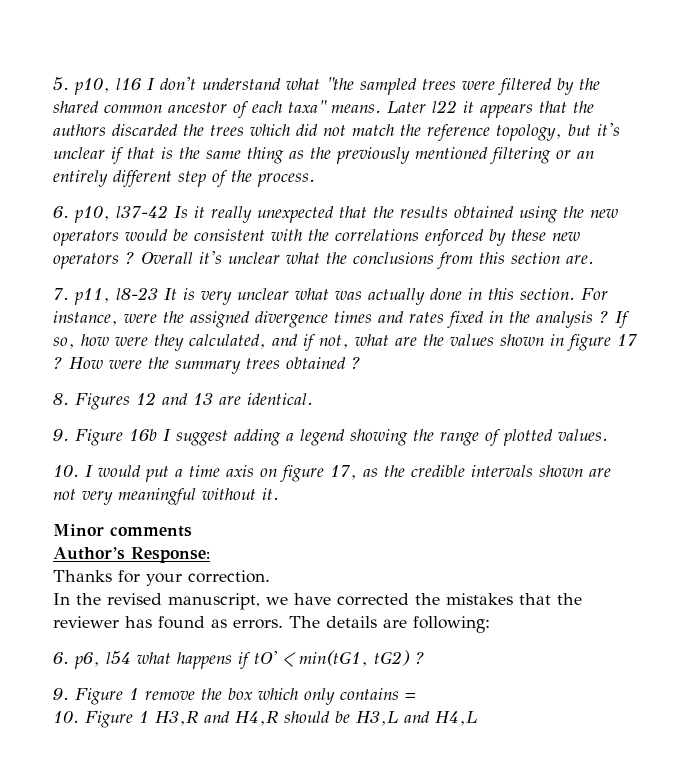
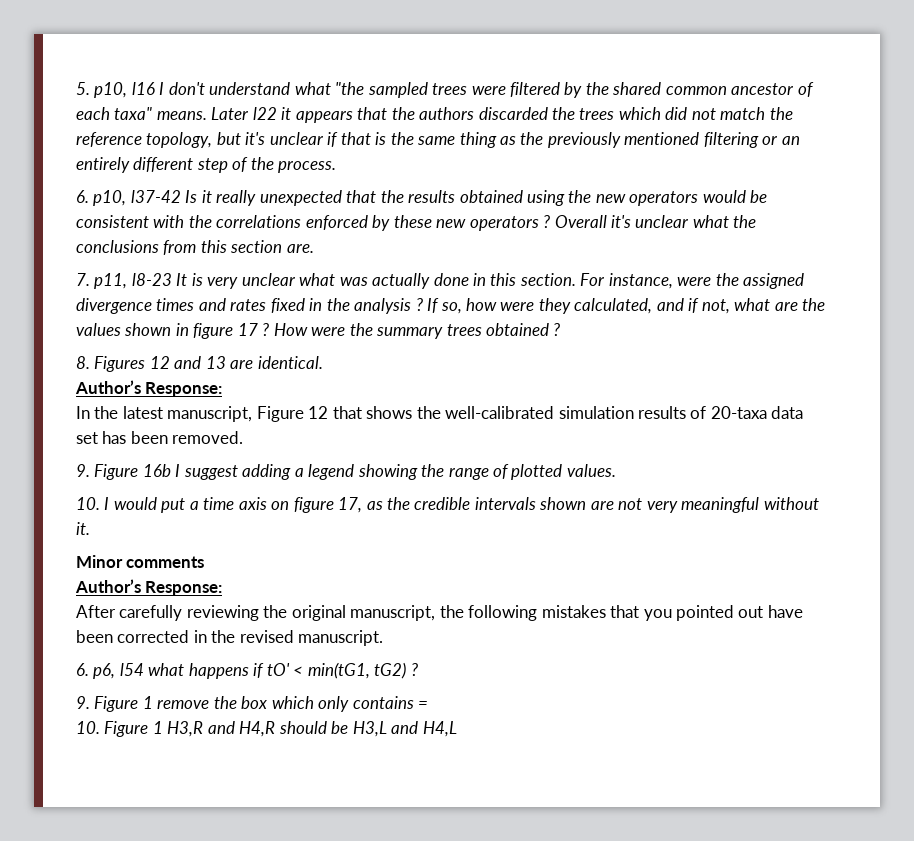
  8. Figures 12 and 13 are identical.
+ Author’s Response:
+ In the latest manuscript, Figure 12 that shows the well-calibrated simulation results of 20-taxa data set has been removed.
- Thanks for your correction.
- In the revised manuscript, we have corrected the mistakes that the reviewer has found as errors. The details are following:
+ After carefully reviewing the original manuscript, the following mistakes that you pointed out have been corrected in the revised manuscript.

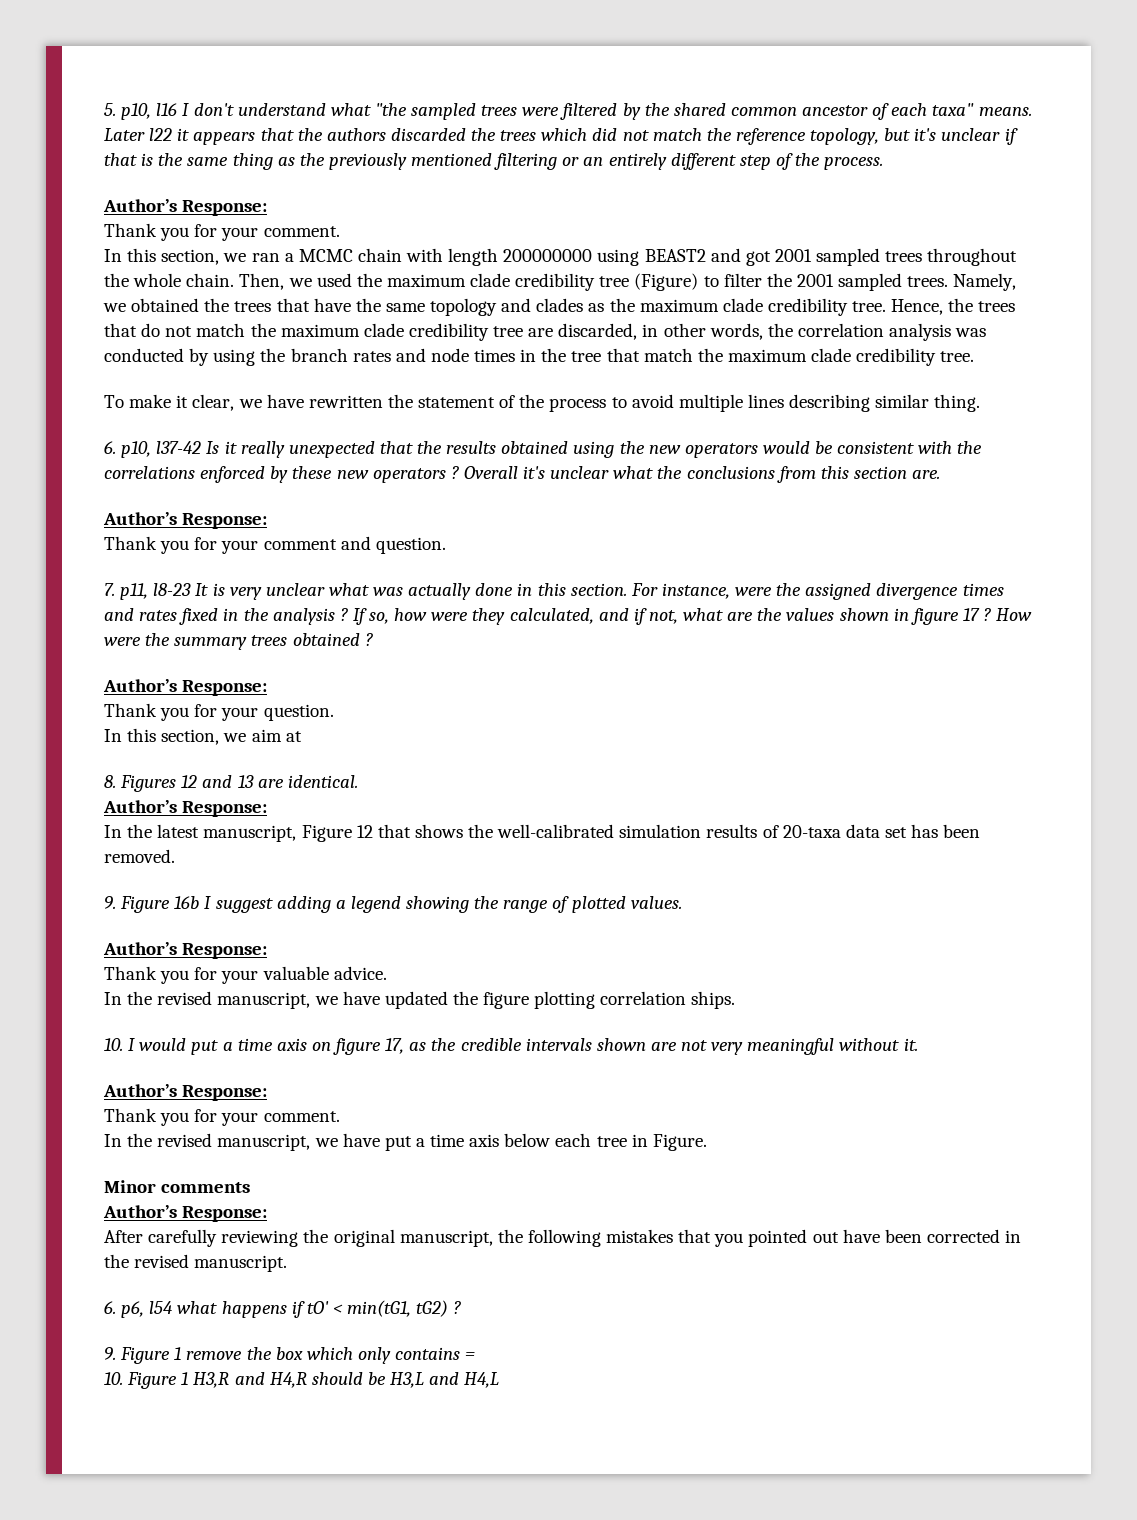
  Later l22 it appears that the authors discarded the trees which did not match the reference topology, but it's unclear if that is the same thing as the previously mentioned filtering or an entirely different step of the process.
+ Author’s Response:
+ Thank you for your comment.
+ In this section, we ran a MCMC chain with length 200000000 using BEAST2 and got 2001 sampled trees throughout the whole chain. Then, we used the maximum clade credibility tree (Figure) to filter the 2001 sampled trees. Namely, we obtained the trees that have the same topology and clades as the maximum clade credibility tree. Hence, the trees that do not match the maximum clade credibility tree are discarded, in other words, the correlation analysis was conducted by using the branch rates and node times in the tree that match the maximum clade credibility tree.
+ To make it clear, we have rewritten the statement of the process to avoid multiple lines describing similar thing.
  Overall it's unclear what the conclusions from this section are.
+ Author’s Response:
+ Thank you for your comment and question.
  How were the summary trees obtained ?
+ Author’s Response:
+ Thank you for your question.
+ In this section, we aim at
  9. Figure 16b I suggest adding a legend showing the range of plotted values.
+ Author’s Response:
+ Thank you for your valuable advice.
+ In the revised manuscript, we have updated the figure plotting correlation ships.
  10. I would put a time axis on figure 17, as the credible intervals shown are not very meaningful without it.
+ Author’s Response:
+ Thank you for your comment.
+ In the revised manuscript, we have put a time axis below each tree in Figure.

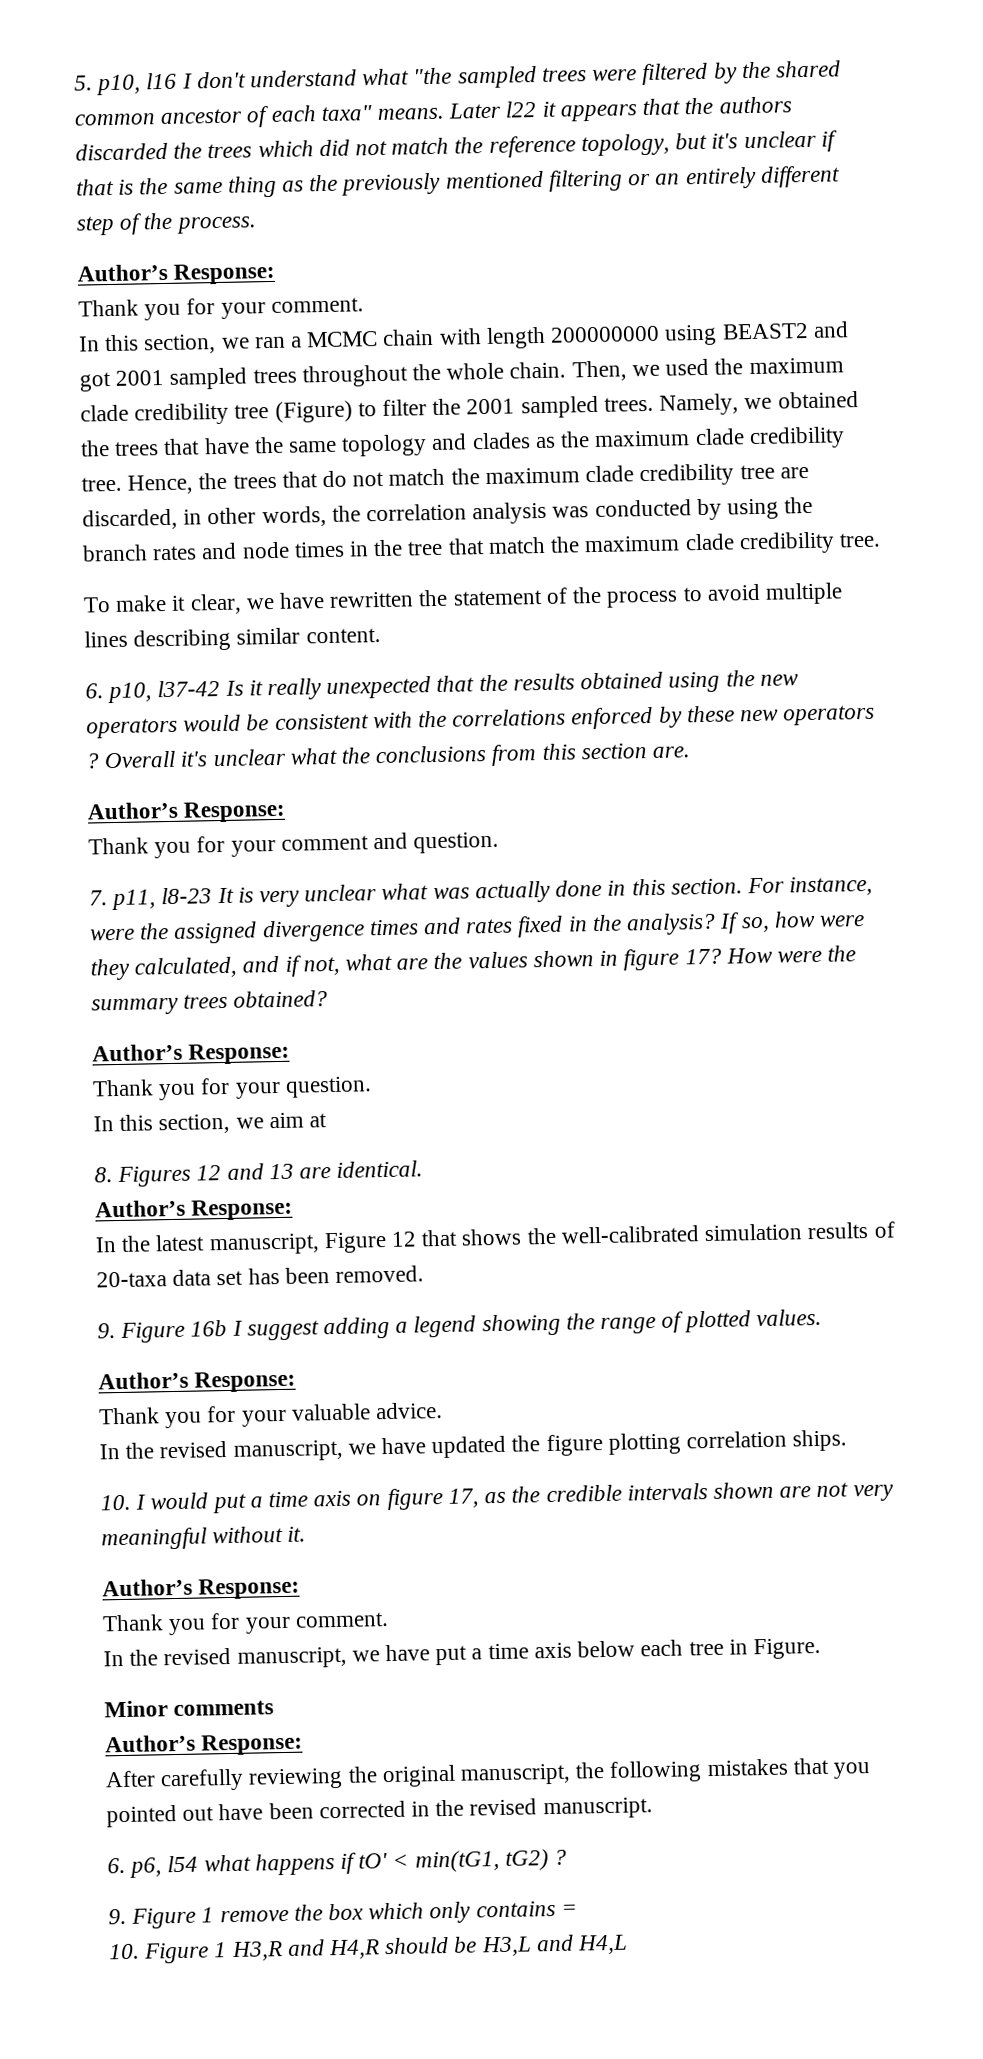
- To make it clear, we have rewritten the statement of the process to avoid multiple lines describing similar thing.
+ To make it clear, we have rewritten the statement of the process to avoid multiple lines describing similar content.
- For instance, were the assigned divergence times and rates fixed in the analysis ?
+ For instance, were the assigned divergence times and rates fixed in the analysis?
- If so, how were they calculated, and if not, what are the values shown in figure 17 ?
+ If so, how were they calculated, and if not, what are the values shown in figure 17?
- How were the summary trees obtained ?
+ How were the summary trees obtained?

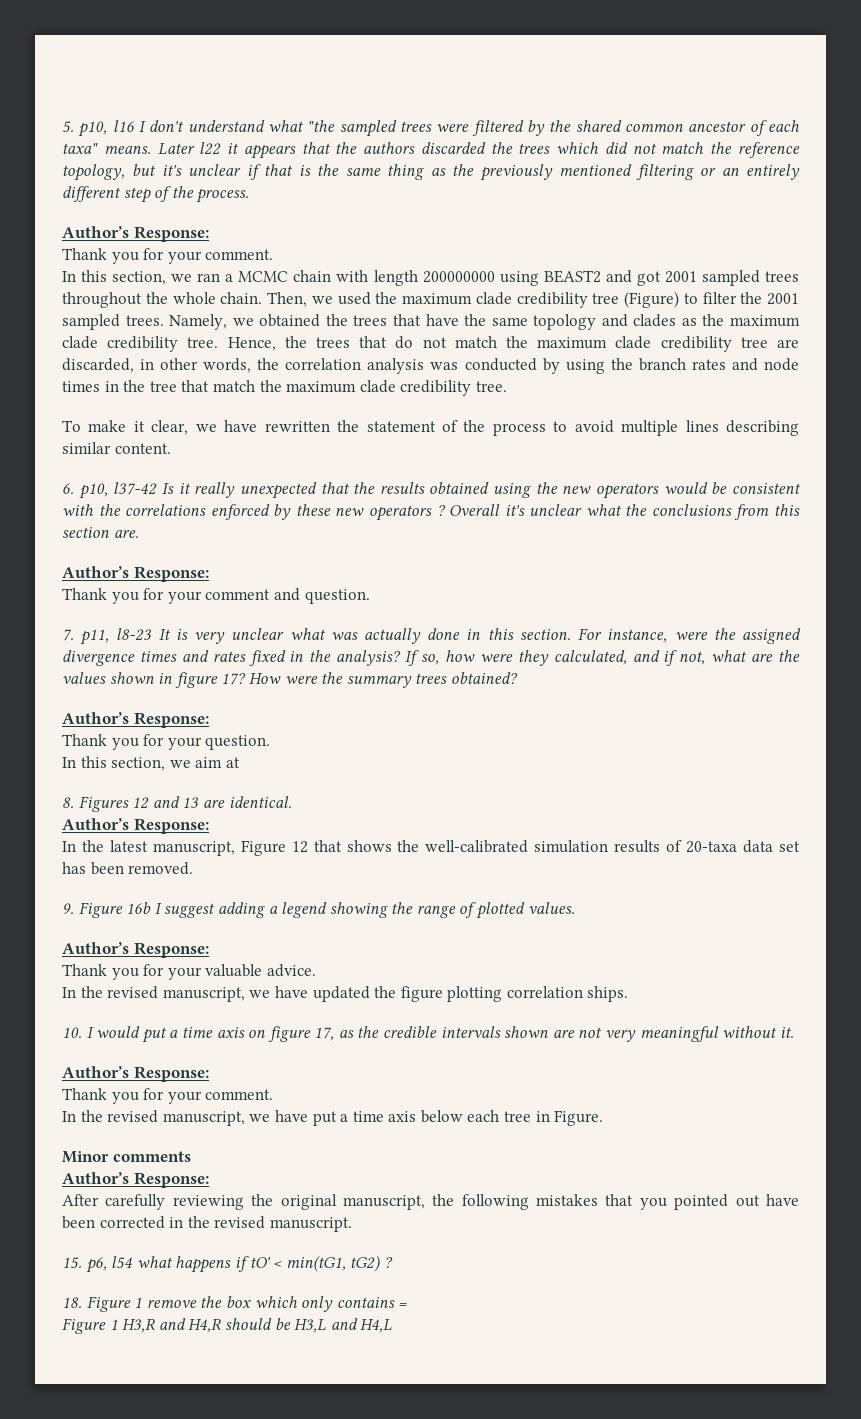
- 6. p6, l54 what happens if tO' < min(tG1, tG2) ?
+ 15. p6, l54 what happens if tO' < min(tG1, tG2) ?
- 9. Figure 1 remove the box which only contains =
+ 18. Figure 1 remove the box which only contains =
- 10. Figure 1 H3,R and H4,R should be H3,L and H4,L
+ Figure 1 H3,R and H4,R should be H3,L and H4,L

